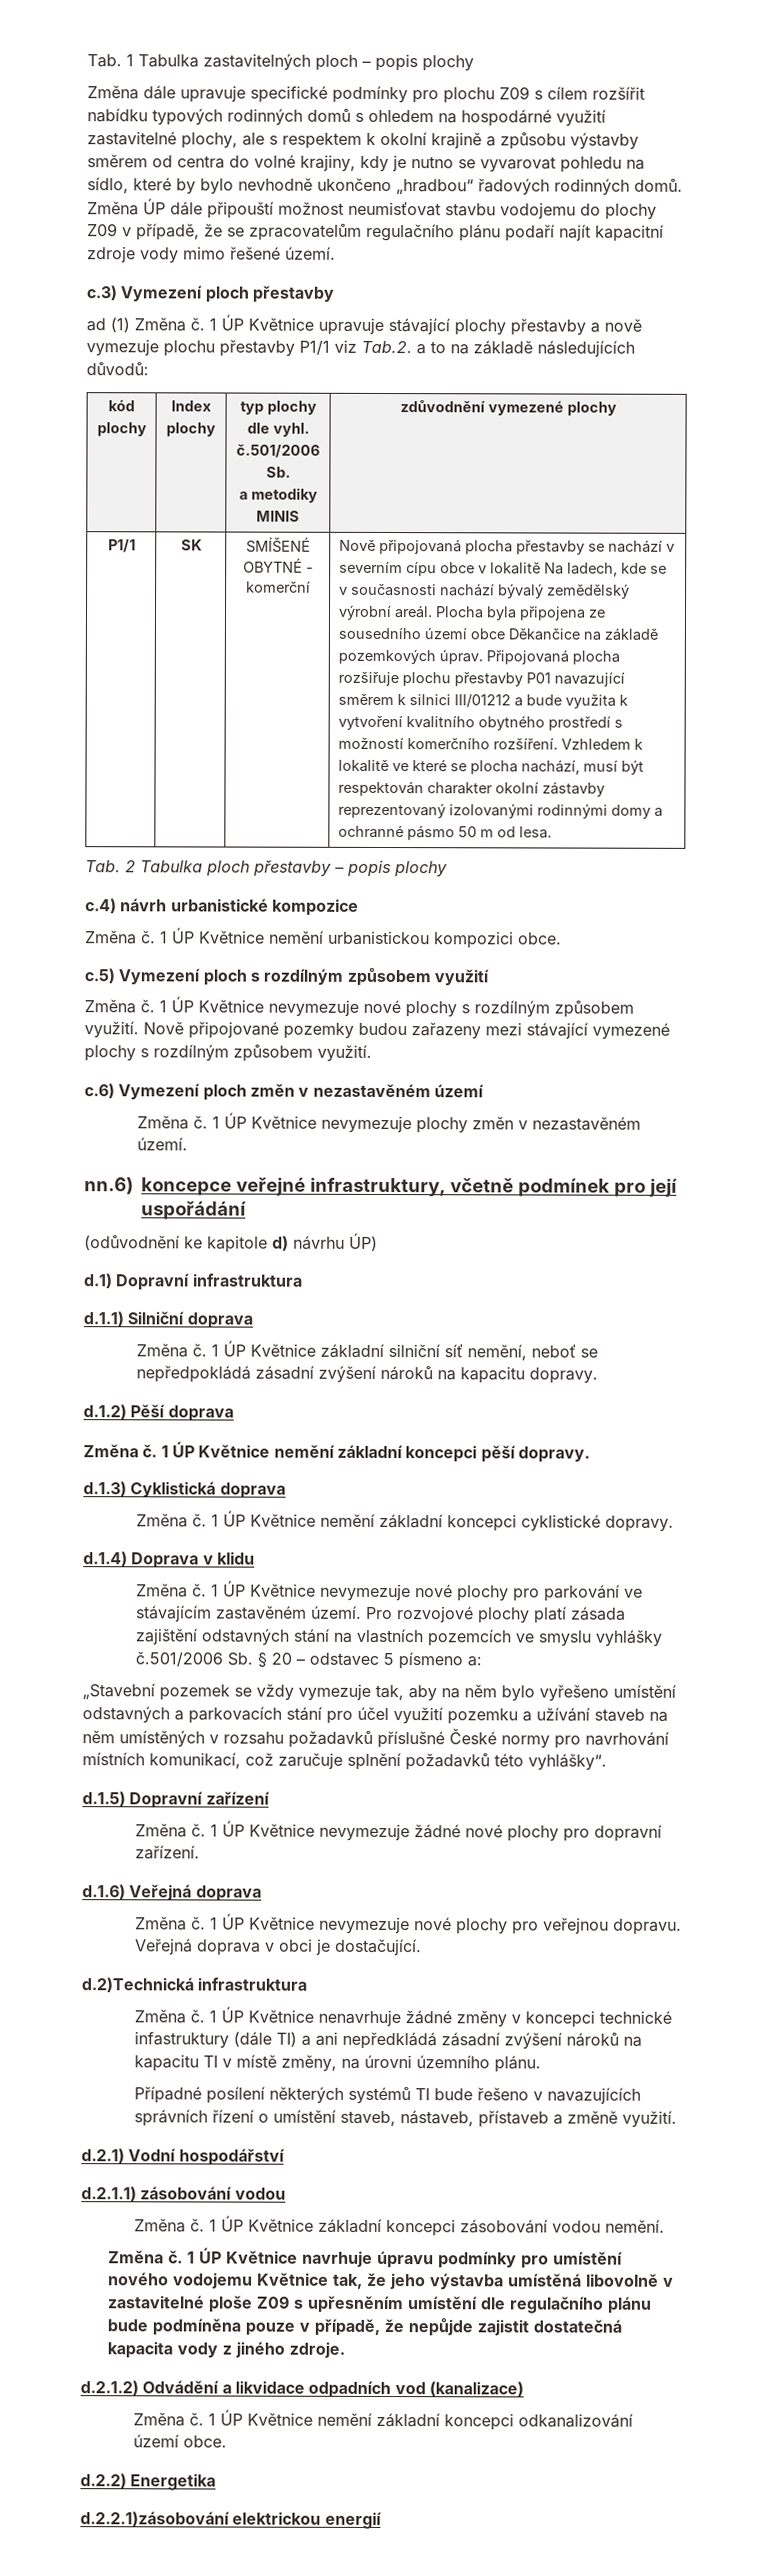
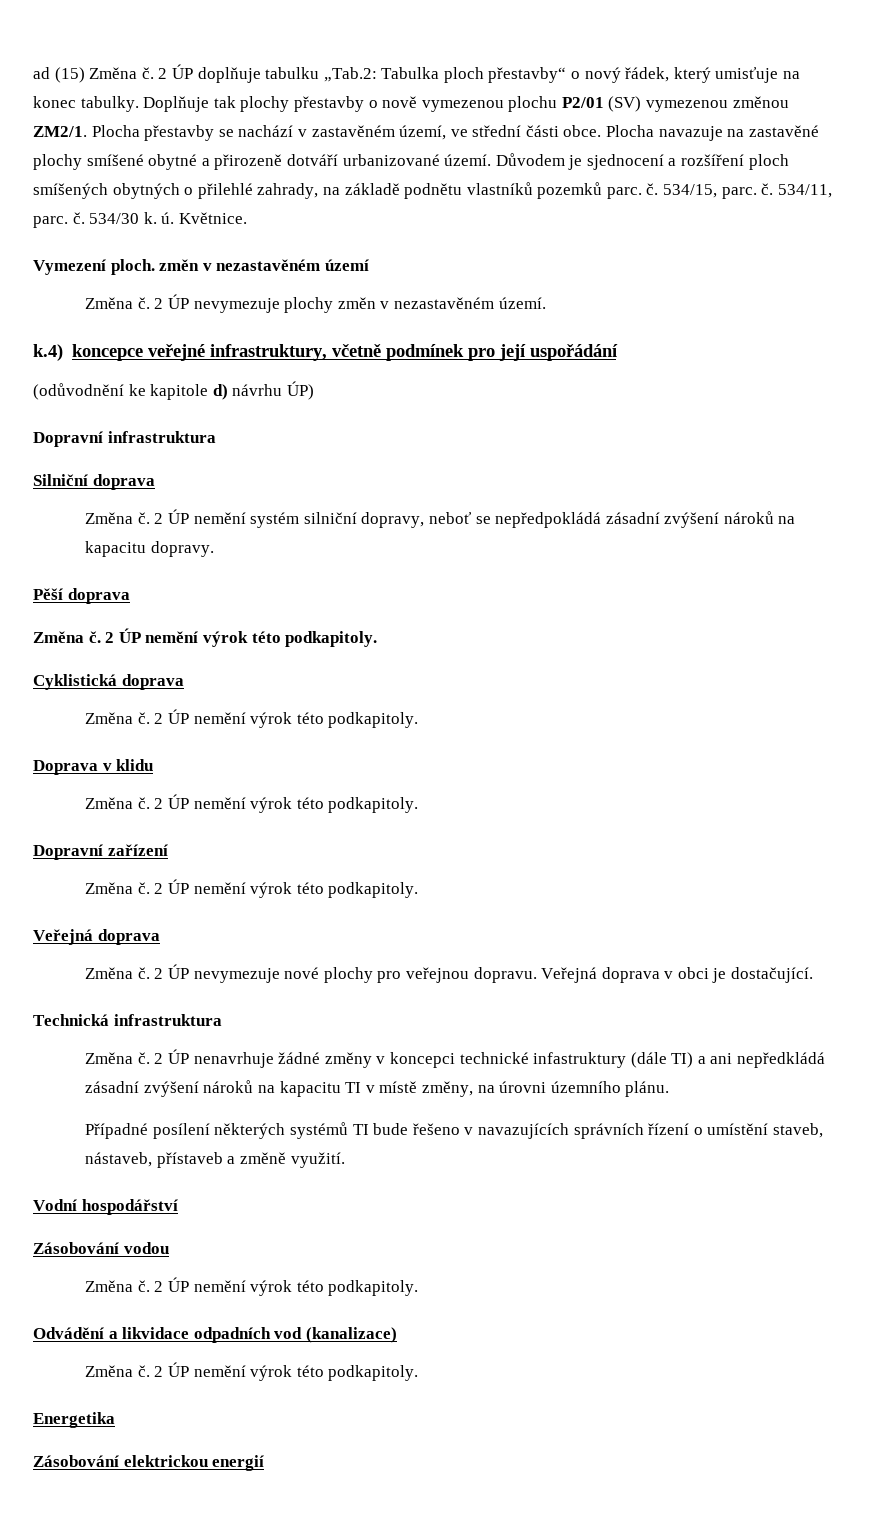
- Tab. 1 Tabulka zastavitelných ploch – popis plochy
- Změna dále upravuje specifické podmínky pro plochu Z09 s cílem rozšířit nabídku typových rodinných domů s ohledem na hospodárné využití zastavitelné plochy, ale s respektem k okolní krajině a způsobu výstavby směrem od centra do volné krajiny, kdy je nutno se vyvarovat pohledu na sídlo, které by bylo nevhodně ukončeno „hradbou“ řadových rodinných domů. Změna ÚP dále připouští možnost neumisťovat stavbu vodojemu do plochy Z09 v případě, že se zpracovatelům regulačního plánu podaří najít kapacitní zdroje vody mimo řešené území.
- c.3) Vymezení ploch přestavby
- ad (1) Změna č. 1 ÚP Květnice upravuje stávající plochy přestavby a nově vymezuje plochu přestavby P1/1 viz Tab.2. a to na základě následujících důvodů:
- kód plochy | Index plochy | typ plochy dle vyhl. č.501/2006 Sb.
- a metodiky MINIS | zdůvodnění vymezené plochy
- P1/1 | SK | SMÍŠENÉ OBYTNÉ - komerční | Nově připojovaná plocha přestavby se nachází v severním cípu obce v lokalitě Na ladech, kde se v současnosti nachází bývalý zemědělský výrobní areál. Plocha byla připojena ze sousedního území obce Děkančice na základě pozemkových úprav. Připojovaná plocha rozšiřuje plochu přestavby P01 navazující směrem k silnici III/01212 a bude využita k vytvoření kvalitního obytného prostředí s možností komerčního rozšíření. Vzhledem k lokalitě ve které se plocha nachází, musí být respektován charakter okolní zástavby reprezentovaný izolovanými rodinnými domy a ochranné pásmo 50 m od lesa.
- Tab. 2 Tabulka ploch přestavby – popis plochy
- c.4) návrh urbanistické kompozice
- Změna č. 1 ÚP Květnice nemění urbanistickou kompozici obce.
- c.5) Vymezení ploch s rozdílným způsobem využití
- Změna č. 1 ÚP Květnice nevymezuje nové plochy s rozdílným způsobem využití. Nově připojované pozemky budou zařazeny mezi stávající vymezené plochy s rozdílným způsobem využití.
- c.6) Vymezení ploch změn v nezastavěném území
+ ad (15) Změna č. 2 ÚP doplňuje tabulku „Tab.2: Tabulka ploch přestavby“ o nový řádek, který umisťuje na konec tabulky. Doplňuje tak plochy přestavby o nově vymezenou plochu P2/01 (SV) vymezenou změnou ZM2/1. Plocha přestavby se nachází v zastavěném území, ve střední části obce. Plocha navazuje na zastavěné plochy smíšené obytné a přirozeně dotváří urbanizované území. Důvodem je sjednocení a rozšíření ploch smíšených obytných o přilehlé zahrady, na základě podnětu vlastníků pozemků parc. č. 534/15, parc. č. 534/11, parc. č. 534/30 k. ú. Květnice.
+ Vymezení ploch. změn v nezastavěném území
- 1 ÚP Květnice nevymezuje plochy změn v nezastavěném území.
+ 2 ÚP nevymezuje plochy změn v nezastavěném území.
- nn.6) koncepce veřejné infrastruktury, včetně podmínek pro její uspořádání
+ k.4) koncepce veřejné infrastruktury, včetně podmínek pro její uspořádání
- d.1) Dopravní infrastruktura
+ Dopravní infrastruktura
- d.1.1) Silniční doprava
+ Silniční doprava
- 1 ÚP Květnice základní silniční síť nemění, neboť se nepředpokládá zásadní zvýšení nároků na kapacitu dopravy.
+ 2 ÚP nemění systém silniční dopravy, neboť se nepředpokládá zásadní zvýšení nároků na kapacitu dopravy.
- d.1.2) Pěší doprava
- Změna č. 1 ÚP Květnice nemění základní koncepci pěší dopravy.
- d.1.3) Cyklistická doprava
- Změna č. 1 ÚP Květnice nemění základní koncepci cyklistické dopravy.
- d.1.4) Doprava v klidu
- Změna č. 1 ÚP Květnice nevymezuje nové plochy pro parkování ve stávajícím zastavěném území. Pro rozvojové plochy platí zásada zajištění odstavných stání na vlastních pozemcích ve smyslu vyhlášky č.501/2006 Sb. § 20 – odstavec 5 písmeno a:
- „Stavební pozemek se vždy vymezuje tak, aby na něm bylo vyřešeno umístění odstavných a parkovacích stání pro účel využití pozemku a užívání staveb na něm umístěných v rozsahu požadavků příslušné České normy pro navrhování místních komunikací, což zaručuje splnění požadavků této vyhlášky“.
- d.1.5) Dopravní zařízení
- Změna č. 1 ÚP Květnice nevymezuje žádné nové plochy pro dopravní zařízení.
- d.1.6) Veřejná doprava
+ Pěší doprava
+ Změna č. 2 ÚP nemění výrok této podkapitoly.
+ Cyklistická doprava
+ Změna č. 2 ÚP nemění výrok této podkapitoly.
+ Doprava v klidu
+ Změna č. 2 ÚP nemění výrok této podkapitoly.
+ Dopravní zařízení
+ Změna č. 2 ÚP nemění výrok této podkapitoly.
+ Veřejná doprava
- 1 ÚP Květnice nevymezuje nové plochy pro veřejnou dopravu.
+ 2 ÚP nevymezuje nové plochy pro veřejnou dopravu.
- d.2)Technická infrastruktura
+ Technická infrastruktura
- 1 ÚP Květnice nenavrhuje žádné změny v koncepci technické infastruktury (dále TI) a ani nepředkládá zásadní zvýšení nároků na kapacitu TI v místě změny, na úrovni územního plánu.
+ 2 ÚP nenavrhuje žádné změny v koncepci technické infastruktury (dále TI) a ani nepředkládá zásadní zvýšení nároků na kapacitu TI v místě změny, na úrovni územního plánu.
- d.2.1) Vodní hospodářství
+ Vodní hospodářství
- d.2.1.1) zásobování vodou
- Změna č. 1 ÚP Květnice základní koncepci zásobování vodou nemění.
- Změna č. 1 ÚP Květnice navrhuje úpravu podmínky pro umístění nového vodojemu Květnice tak, že jeho výstavba umístěná libovolně v zastavitelné ploše Z09 s upřesněním umístění dle regulačního plánu bude podmíněna pouze v případě, že nepůjde zajistit dostatečná kapacita vody z jiného zdroje.
- d.2.1.2) Odvádění a likvidace odpadních vod (kanalizace)
- Změna č. 1 ÚP Květnice nemění základní koncepci odkanalizování území obce.
- d.2.2) Energetika
+ Zásobování vodou
+ Změna č. 2 ÚP nemění výrok této podkapitoly.
+ Odvádění a likvidace odpadních vod (kanalizace)
+ Změna č. 2 ÚP nemění výrok této podkapitoly.
+ Energetika
- d.2.2.1)zásobování elektrickou energií
+ Zásobování elektrickou energií

